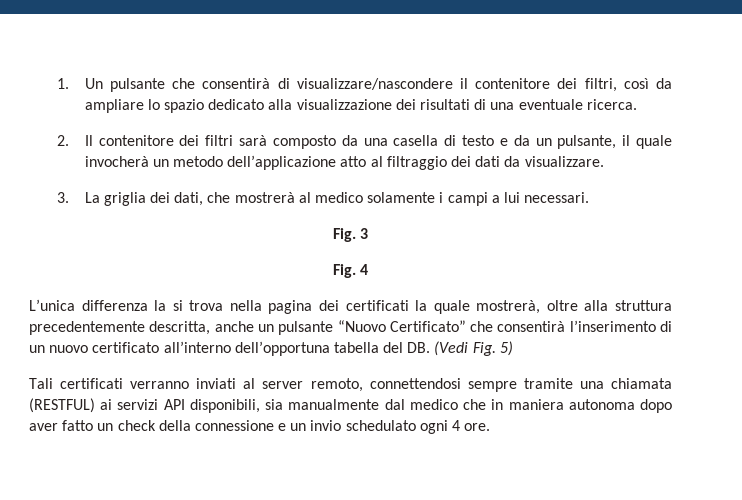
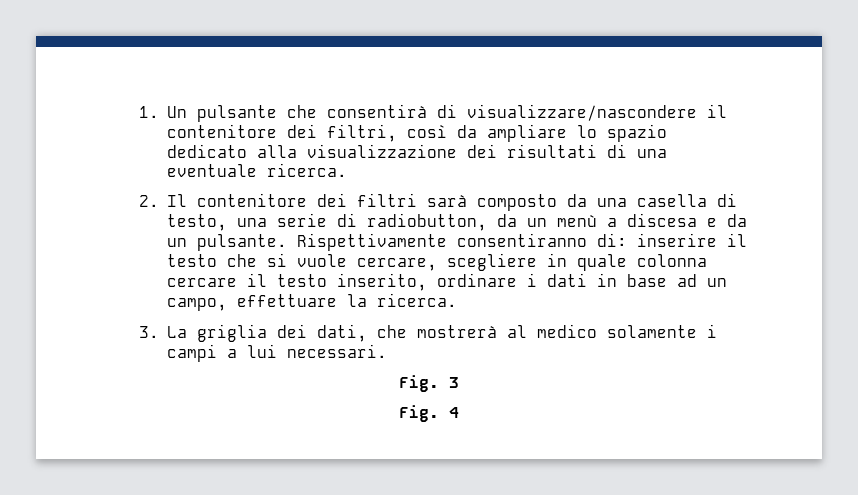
- 2. Il contenitore dei filtri sarà composto da una casella di testo e da un pulsante, il quale invocherà un metodo dell’applicazione atto al filtraggio dei dati da visualizzare.
+ 2. Il contenitore dei filtri sarà composto da una casella di testo, una serie di radiobutton, da un menù a discesa e da un pulsante. Rispettivamente consentiranno di: inserire il testo che si vuole cercare, scegliere in quale colonna cercare il testo inserito, ordinare i dati in base ad un campo, effettuare la ricerca.
- L’unica differenza la si trova nella pagina dei certificati la quale mostrerà, oltre alla struttura precedentemente descritta, anche un pulsante “Nuovo Certificato” che consentirà l’inserimento di un nuovo certificato all’interno dell’opportuna tabella del DB. (Vedi Fig. 5)
- Tali certificati verranno inviati al server remoto, connettendosi sempre tramite una chiamata (RESTFUL) ai servizi API disponibili, sia manualmente dal medico che in maniera autonoma dopo aver fatto un check della connessione e un invio schedulato ogni 4 ore.

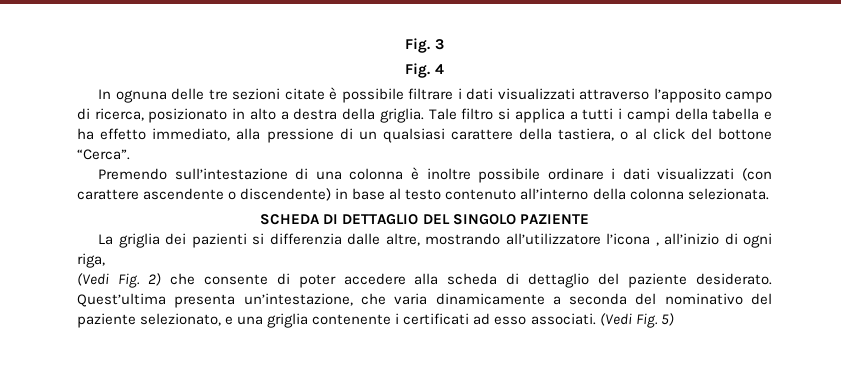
- 1. Un pulsante che consentirà di visualizzare/nascondere il contenitore dei filtri, così da ampliare lo spazio dedicato alla visualizzazione dei risultati di una eventuale ricerca.
- 2. Il contenitore dei filtri sarà composto da una casella di testo, una serie di radiobutton, da un menù a discesa e da un pulsante. Rispettivamente consentiranno di: inserire il testo che si vuole cercare, scegliere in quale colonna cercare il testo inserito, ordinare i dati in base ad un campo, effettuare la ricerca.
- 3. La griglia dei dati, che mostrerà al medico solamente i campi a lui necessari.
  Fig. 3
  Fig. 4
+ In ognuna delle tre sezioni citate è possibile filtrare i dati visualizzati attraverso l’apposito campo di ricerca, posizionato in alto a destra della griglia. Tale filtro si applica a tutti i campi della tabella e ha effetto immediato, alla pressione di un qualsiasi carattere della tastiera, o al click del bottone “Cerca”.
+ Premendo sull’intestazione di una colonna è inoltre possibile ordinare i dati visualizzati (con carattere ascendente o discendente) in base al testo contenuto all’interno della colonna selezionata.
+ SCHEDA DI DETTAGLIO DEL SINGOLO PAZIENTE
+ La griglia dei pazienti si differenzia dalle altre, mostrando all’utilizzatore l’icona , all’inizio di ogni riga,
+ (Vedi Fig. 2) che consente di poter accedere alla scheda di dettaglio del paziente desiderato. Quest’ultima presenta un’intestazione, che varia dinamicamente a seconda del nominativo del paziente selezionato, e una griglia contenente i certificati ad esso associati. (Vedi Fig. 5)

